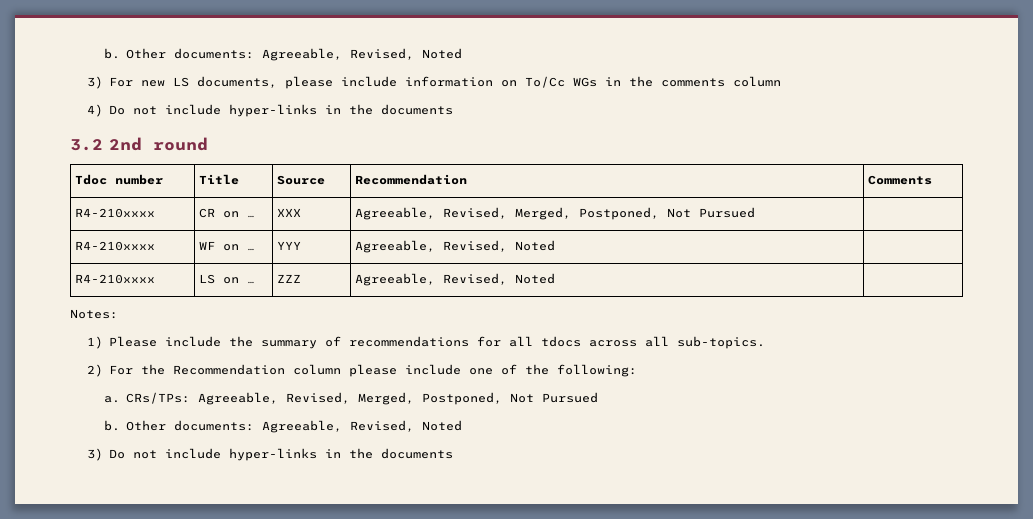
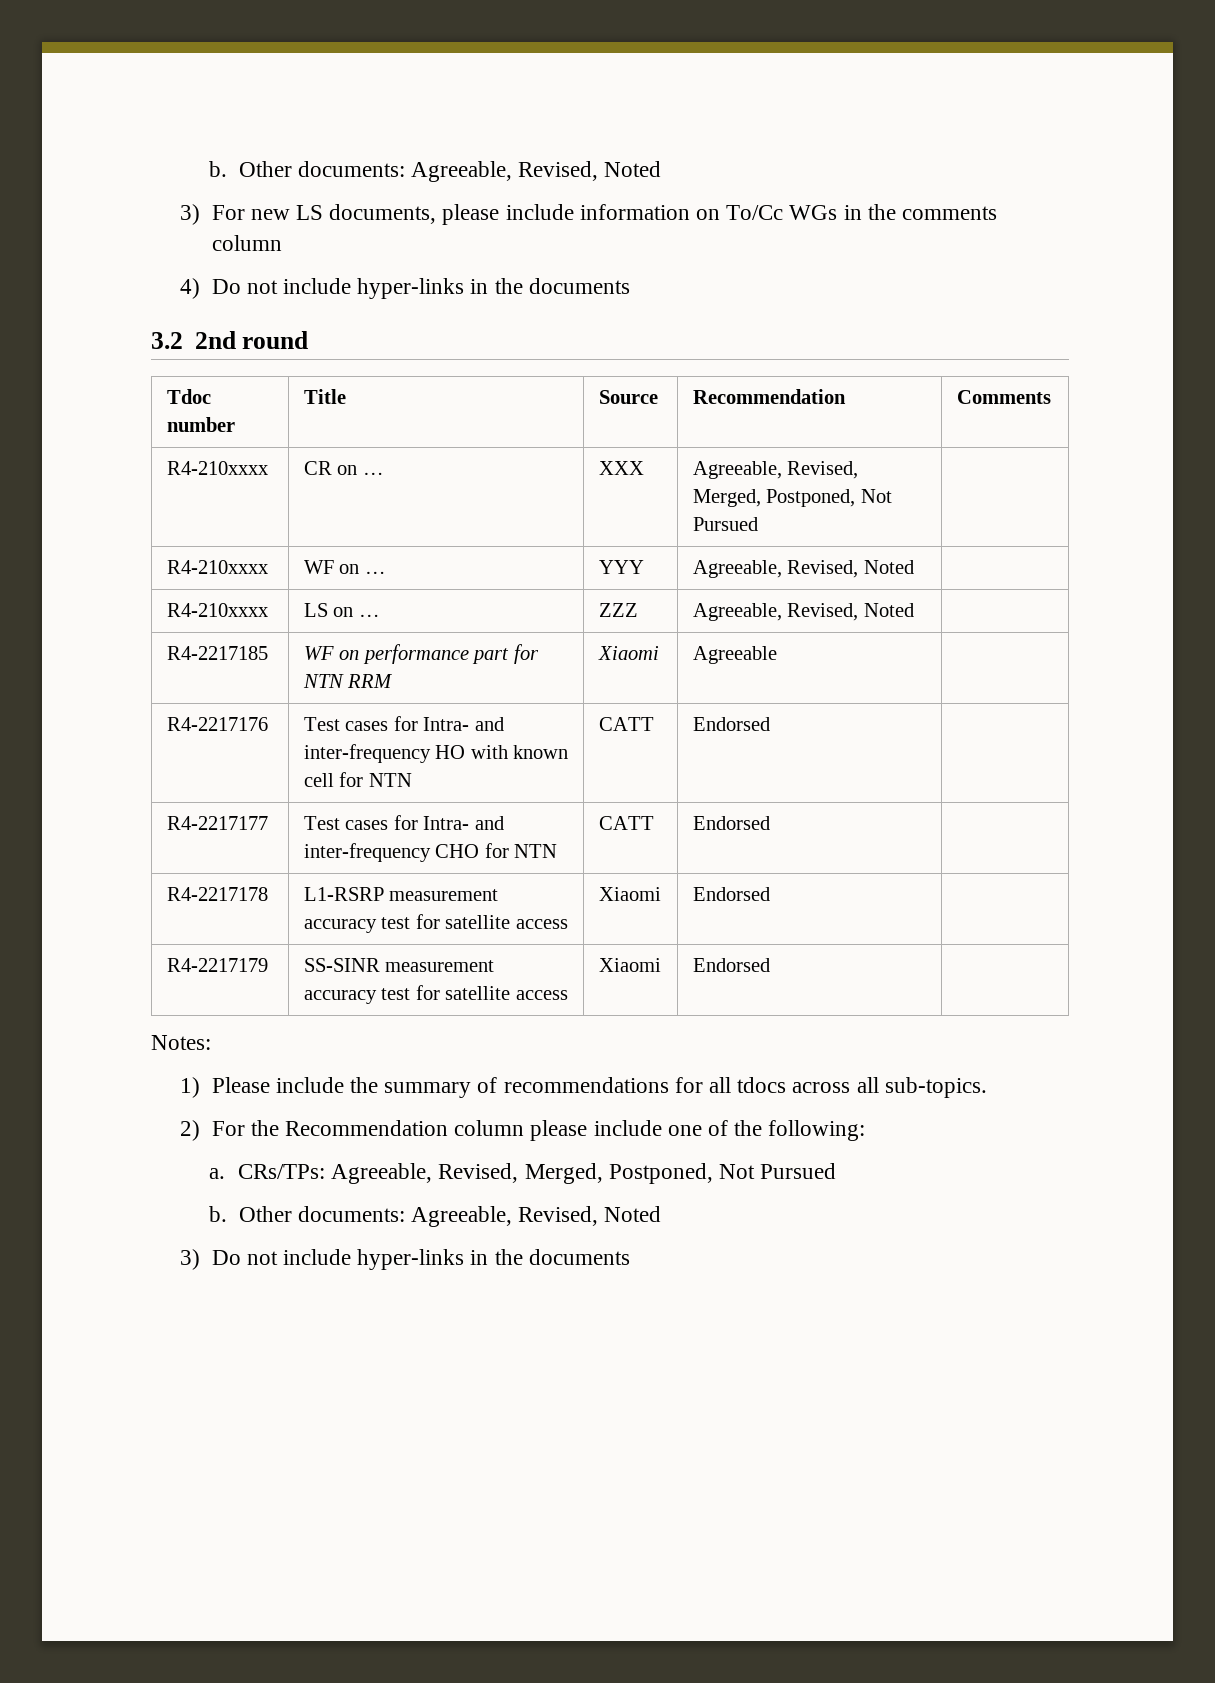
+ R4-2217185 | WF on performance part for NTN RRM | Xiaomi | Agreeable |
+ R4-2217176 | Test cases for Intra- and inter-frequency HO with known cell for NTN | CATT | Endorsed |
+ R4-2217177 | Test cases for Intra- and inter-frequency CHO for NTN | CATT | Endorsed |
+ R4-2217178 | L1-RSRP measurement accuracy test for satellite access | Xiaomi | Endorsed |
+ R4-2217179 | SS-SINR measurement accuracy test for satellite access | Xiaomi | Endorsed |

